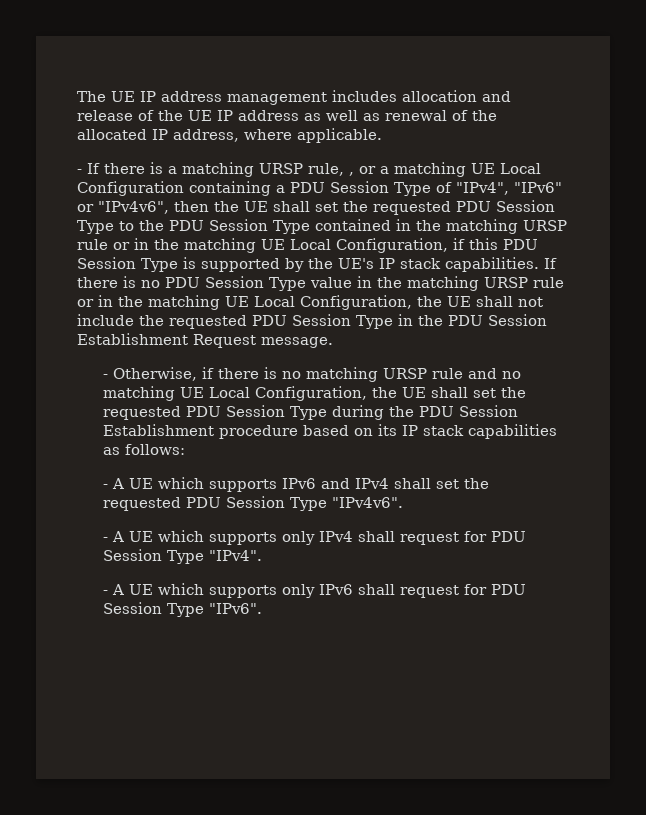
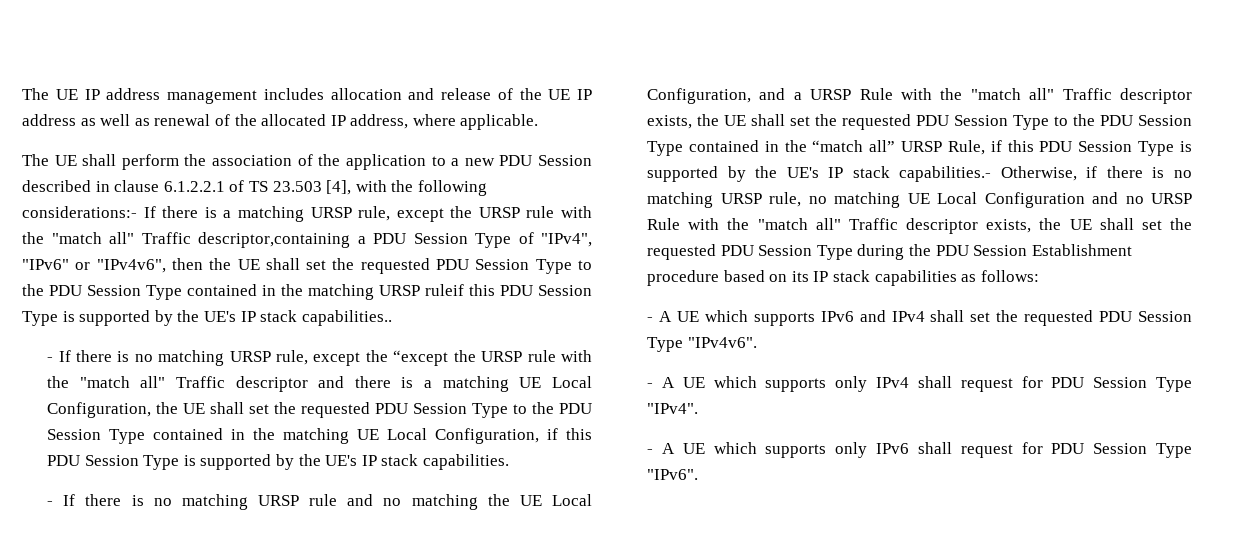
- - If there is a matching URSP rule, , or a matching UE Local Configuration containing a PDU Session Type of "IPv4", "IPv6" or "IPv4v6", then the UE shall set the requested PDU Session Type to the PDU Session Type contained in the matching URSP rule or in the matching UE Local Configuration, if this PDU Session Type is supported by the UE's IP stack capabilities. If there is no PDU Session Type value in the matching URSP rule or in the matching UE Local Configuration, the UE shall not include the requested PDU Session Type in the PDU Session Establishment Request message.
- - Otherwise, if there is no matching URSP rule and no matching UE Local Configuration, the UE shall set the requested PDU Session Type during the PDU Session Establishment procedure based on its IP stack capabilities as follows:
+ The UE shall perform the association of the application to a new PDU Session described in clause 6.1.2.2.1 of TS 23.503 [4], with the following considerations:- If there is a matching URSP rule, except the URSP rule with the "match all" Traffic descriptor,containing a PDU Session Type of "IPv4", "IPv6" or "IPv4v6", then the UE shall set the requested PDU Session Type to the PDU Session Type contained in the matching URSP ruleif this PDU Session Type is supported by the UE's IP stack capabilities..
+ - If there is no matching URSP rule, except the “except the URSP rule with the "match all" Traffic descriptor and there is a matching UE Local Configuration, the UE shall set the requested PDU Session Type to the PDU Session Type contained in the matching UE Local Configuration, if this PDU Session Type is supported by the UE's IP stack capabilities.
+ - If there is no matching URSP rule and no matching the UE Local Configuration, and a URSP Rule with the "match all" Traffic descriptor exists, the UE shall set the requested PDU Session Type to the PDU Session Type contained in the “match all” URSP Rule, if this PDU Session Type is supported by the UE's IP stack capabilities.- Otherwise, if there is no matching URSP rule, no matching UE Local Configuration and no URSP Rule with the "match all" Traffic descriptor exists, the UE shall set the requested PDU Session Type during the PDU Session Establishment procedure based on its IP stack capabilities as follows:

